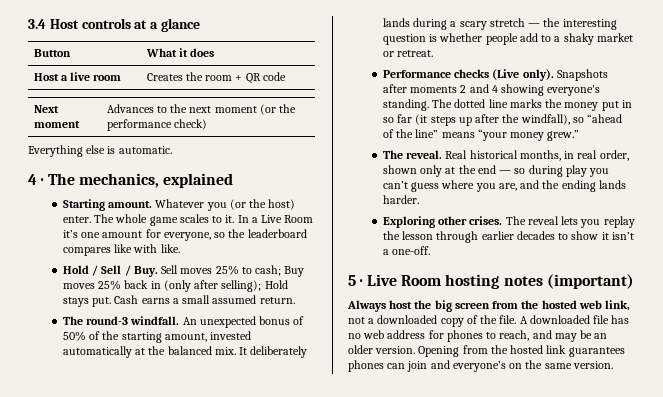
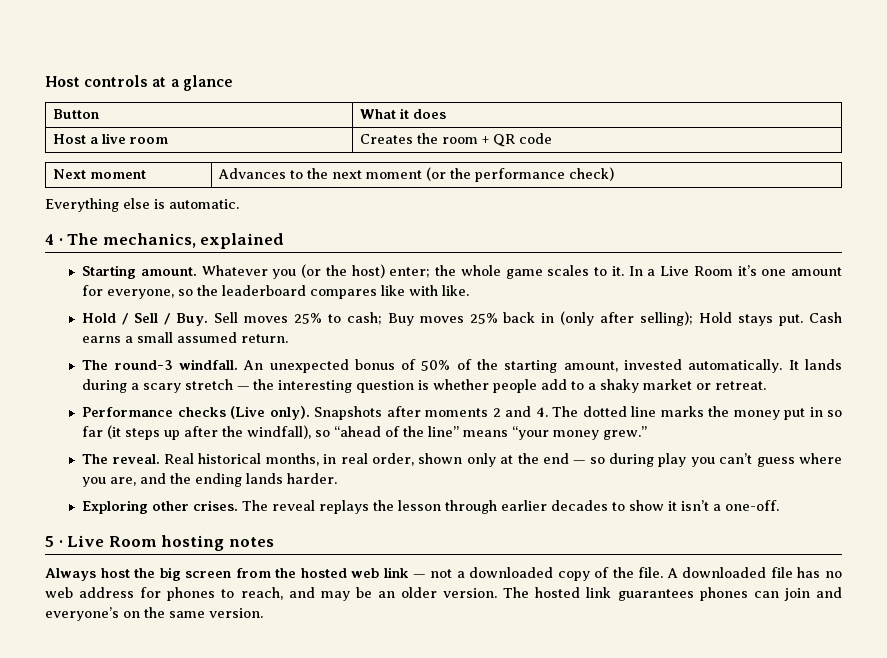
- 3.4 Host controls at a glance
+ Host controls at a glance
- Whatever you (or the host) enter. The whole game scales to it.
+ Whatever you (or the host) enter; the whole game scales to it.
- An unexpected bonus of 50% of the starting amount, invested automatically at the balanced mix. It deliberately lands during a scary stretch — the interesting question is whether people add to a shaky market or retreat.
+ An unexpected bonus of 50% of the starting amount, invested automatically. It lands during a scary stretch — the interesting question is whether people add to a shaky market or retreat.
- Snapshots after moments 2 and 4 showing everyone's standing. The dotted line marks the money put in so far (it steps up after the windfall), so “ahead of the line” means “your money grew.”
+ Snapshots after moments 2 and 4. The dotted line marks the money put in so far (it steps up after the windfall), so “ahead of the line” means “your money grew.”
- The reveal lets you replay the lesson through earlier decades to show it isn’t a one-off.
+ The reveal replays the lesson through earlier decades to show it isn’t a one-off.
- 5 · Live Room hosting notes (important)
+ 5 · Live Room hosting notes
- Always host the big screen from the hosted web link, not a downloaded copy of the file.
+ Always host the big screen from the hosted web link — not a downloaded copy of the file.
- Opening from the hosted link guarantees phones can join and everyone’s on the same version.
+ The hosted link guarantees phones can join and everyone’s on the same version.

